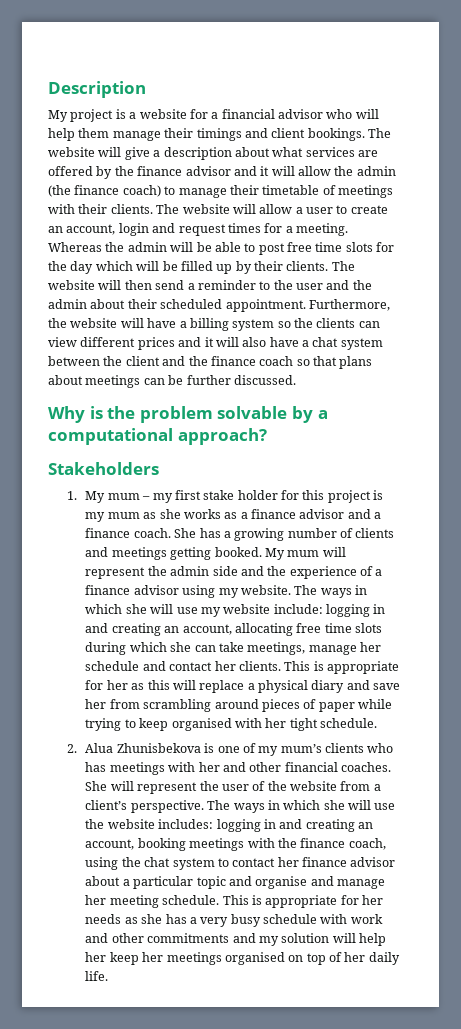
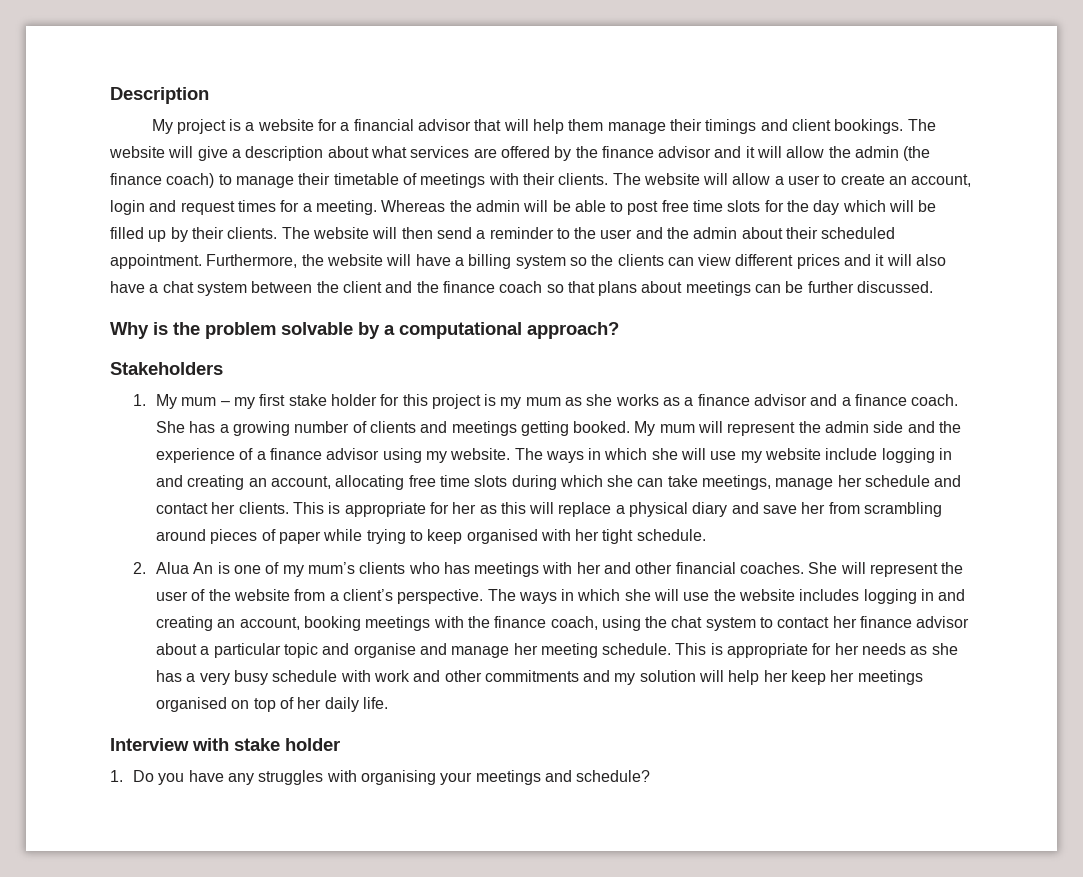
- My project is a website for a financial advisor who will help them manage their timings and client bookings.
+ My project is a website for a financial advisor that will help them manage their timings and client bookings.
- The ways in which she will use my website include: logging in and creating an account, allocating free time slots during which she can take meetings, manage her schedule and contact her clients.
+ The ways in which she will use my website include logging in and creating an account, allocating free time slots during which she can take meetings, manage her schedule and contact her clients.
- 2. Alua Zhunisbekova is one of my mum’s clients who has meetings with her and other financial coaches.
+ 2. Alua An is one of my mum’s clients who has meetings with her and other financial coaches.
- The ways in which she will use the website includes: logging in and creating an account, booking meetings with the finance coach, using the chat system to contact her finance advisor about a particular topic and organise and manage her meeting schedule.
+ The ways in which she will use the website includes logging in and creating an account, booking meetings with the finance coach, using the chat system to contact her finance advisor about a particular topic and organise and manage her meeting schedule.
+ Interview with stake holder
+ 1. Do you have any struggles with organising your meetings and schedule?

